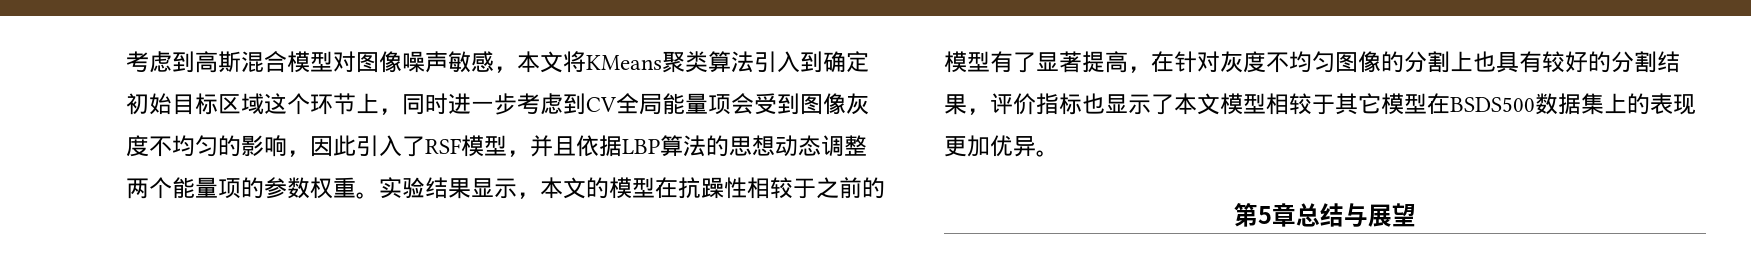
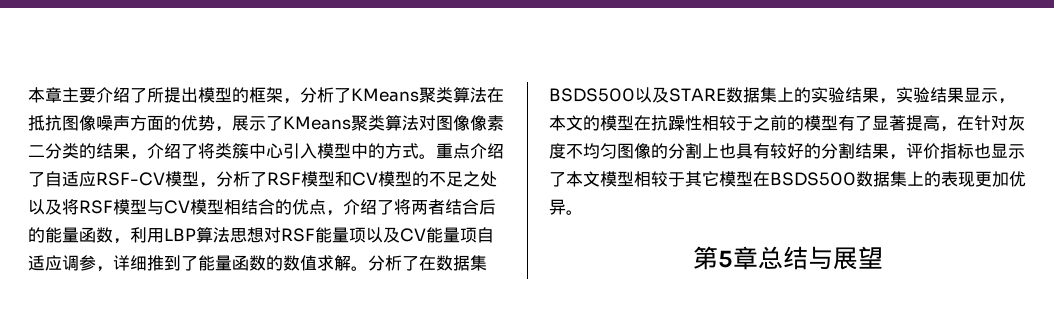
- 考虑到高斯混合模型对图像噪声敏感，本文将KMeans聚类算法引入到确定初始目标区域这个环节上，同时进一步考虑到CV全局能量项会受到图像灰度不均匀的影响，因此引入了RSF模型，并且依据LBP算法的思想动态调整两个能量项的参数权重。实验结果显示，本文的模型在抗躁性相较于之前的模型有了显著提高，在针对灰度不均匀图像的分割上也具有较好的分割结果，评价指标也显示了本文模型相较于其它模型在BSDS500数据集上的表现更加优异。
+ 本章主要介绍了所提出模型的框架，分析了KMeans聚类算法在抵抗图像噪声方面的优势，展示了KMeans聚类算法对图像像素二分类的结果，介绍了将类簇中心引入模型中的方式。重点介绍了自适应RSF-CV模型，分析了RSF模型和CV模型的不足之处以及将RSF模型与CV模型相结合的优点，介绍了将两者结合后的能量函数，利用LBP算法思想对RSF能量项以及CV能量项自适应调参，详细推到了能量函数的数值求解。分析了在数据集BSDS500以及STARE数据集上的实验结果，实验结果显示，本文的模型在抗躁性相较于之前的模型有了显著提高，在针对灰度不均匀图像的分割上也具有较好的分割结果，评价指标也显示了本文模型相较于其它模型在BSDS500数据集上的表现更加优异。

